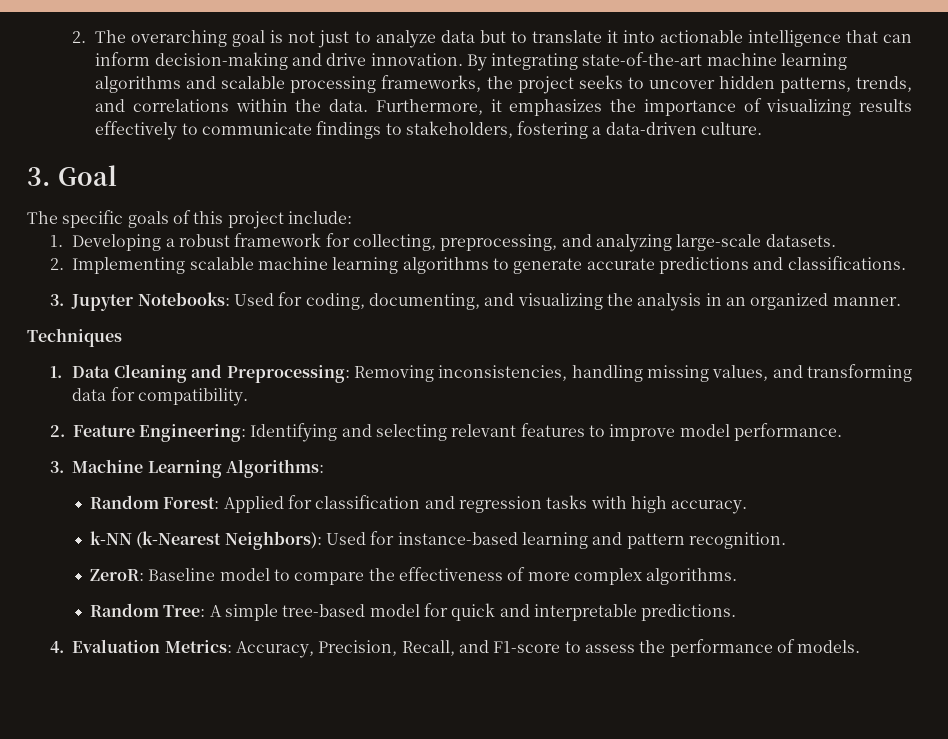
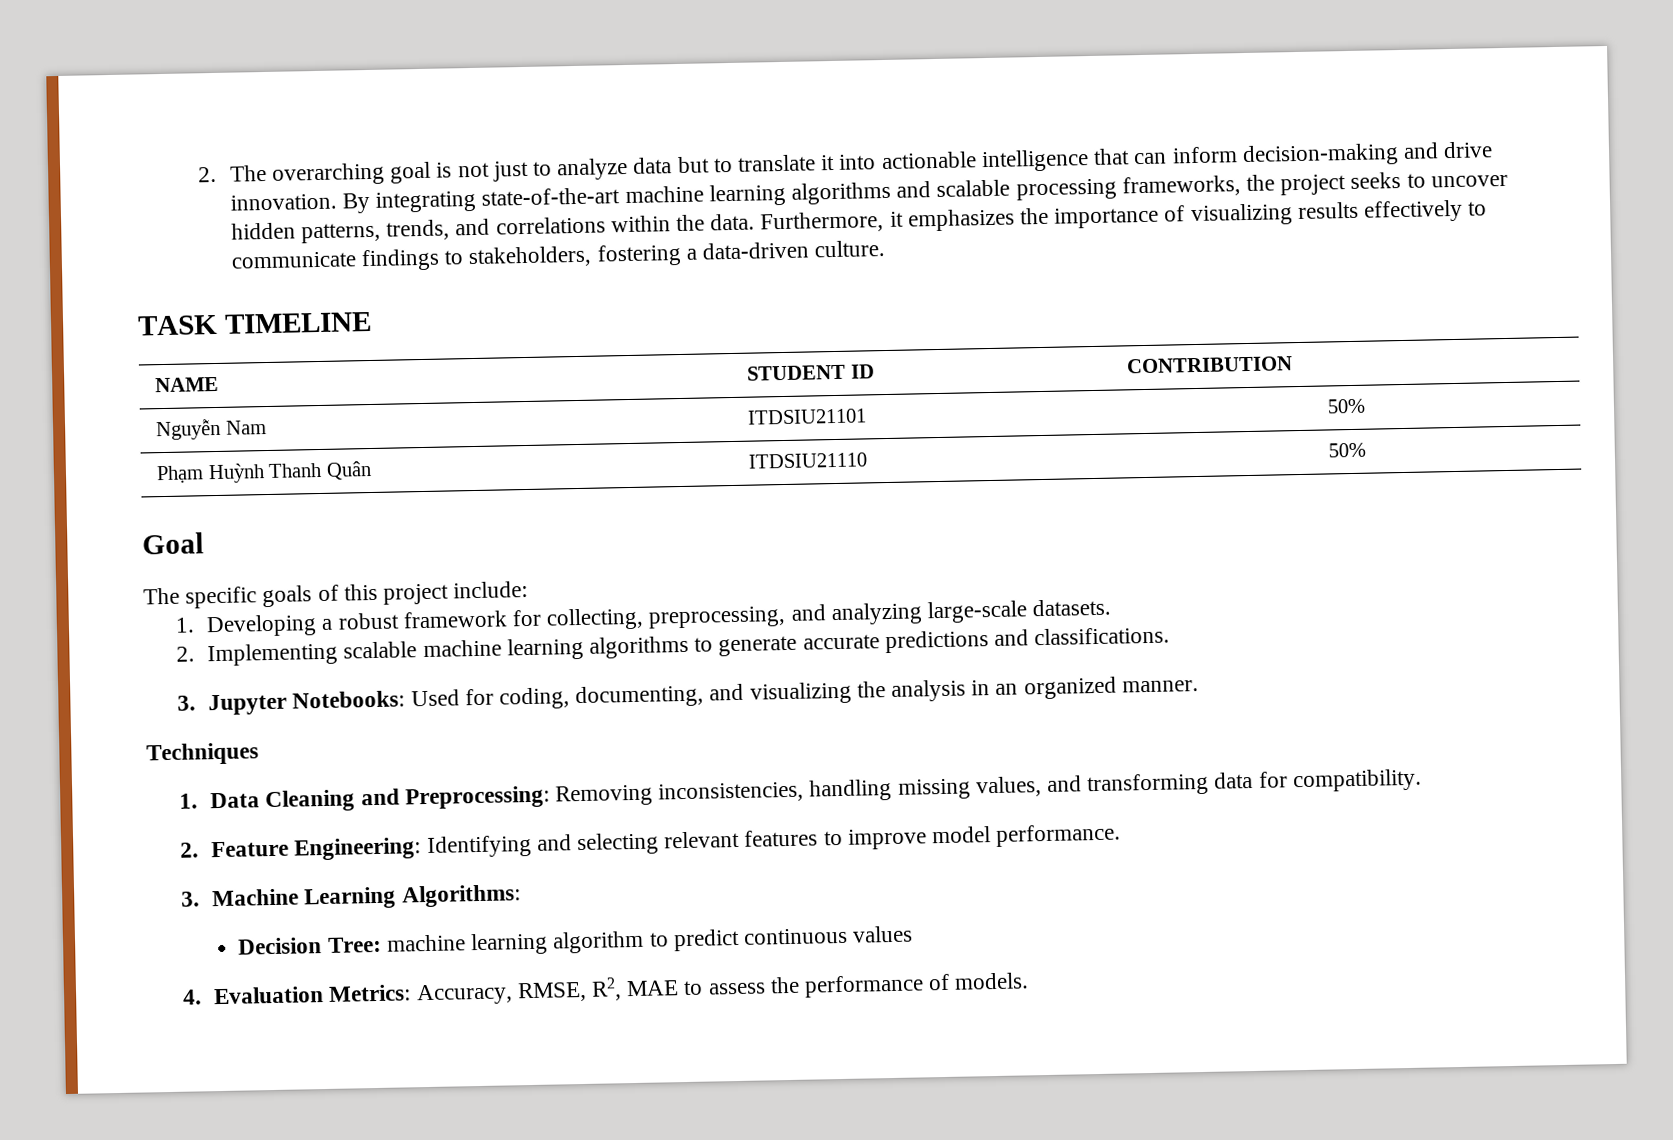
- 3. Goal
+ TASK TIMELINE
+ NAME | STUDENT ID | CONTRIBUTION
+ Nguyễn Nam | ITDSIU21101 | 50%
+ Phạm Huỳnh Thanh Quân | ITDSIU21110 | 50%
+ Goal
- Random Forest: Applied for classification and regression tasks with high accuracy.
- k-NN (k-Nearest Neighbors): Used for instance-based learning and pattern recognition.
- ZeroR: Baseline model to compare the effectiveness of more complex algorithms.
- Random Tree: A simple tree-based model for quick and interpretable predictions.
+ Decision Tree: machine learning algorithm to predict continuous values
- 4. Evaluation Metrics: Accuracy, Precision, Recall, and F1-score to assess the performance of models.
+ 4. Evaluation Metrics: Accuracy, RMSE, R2, MAE to assess the performance of models.

